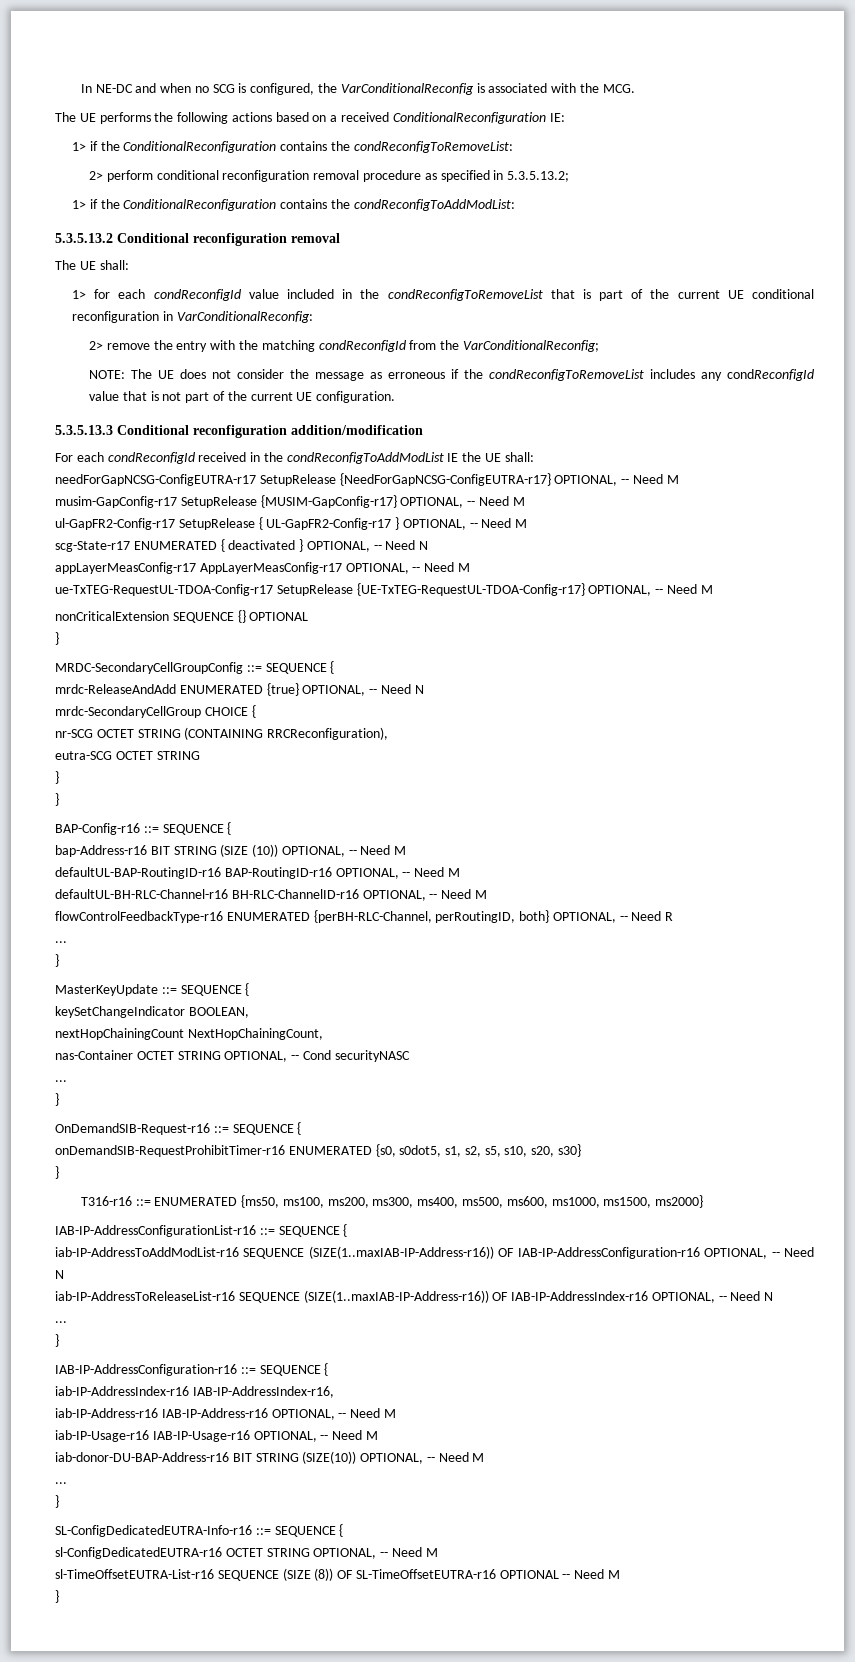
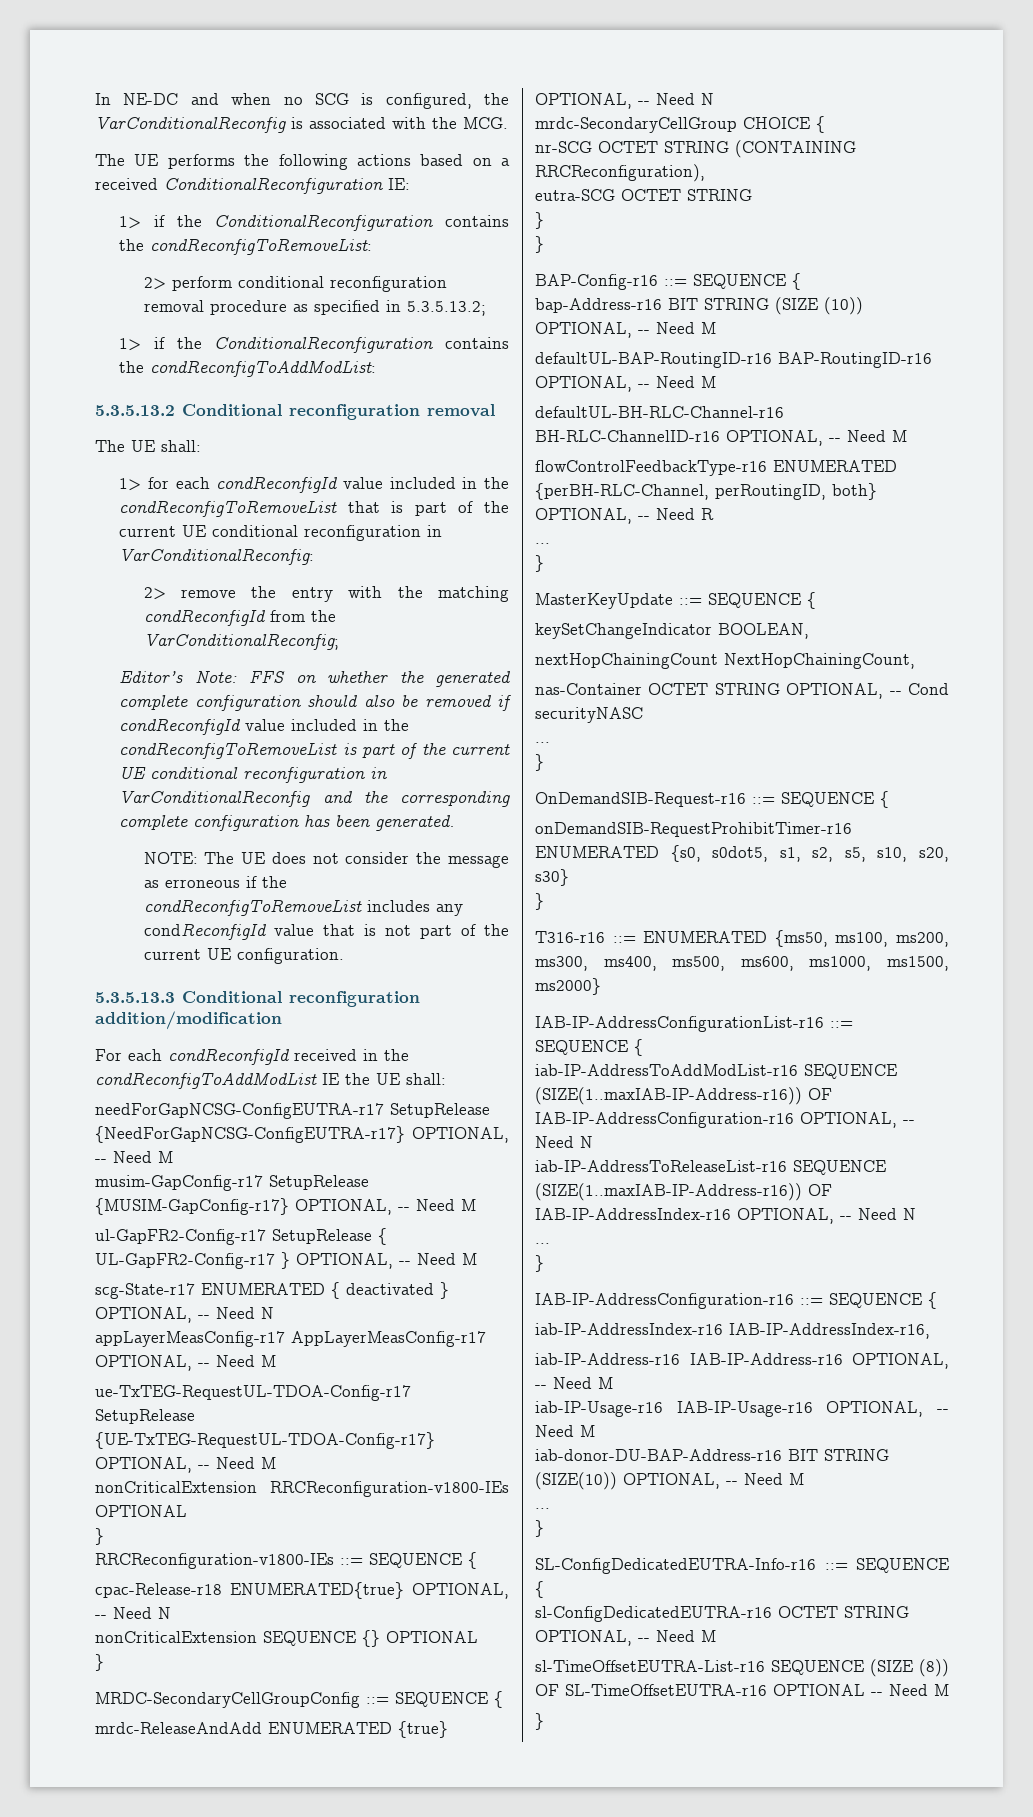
+ Editor’s Note: FFS on whether the generated complete configuration should also be removed if condReconfigId value included in the condReconfigToRemoveList is part of the current UE conditional reconfiguration in VarConditionalReconfig and the corresponding complete configuration has been generated.
+ nonCriticalExtension RRCReconfiguration-v1800-IEs OPTIONAL
+ }
+ RRCReconfiguration-v1800-IEs ::= SEQUENCE {
+ cpac-Release-r18 ENUMERATED{true} OPTIONAL, -- Need N

